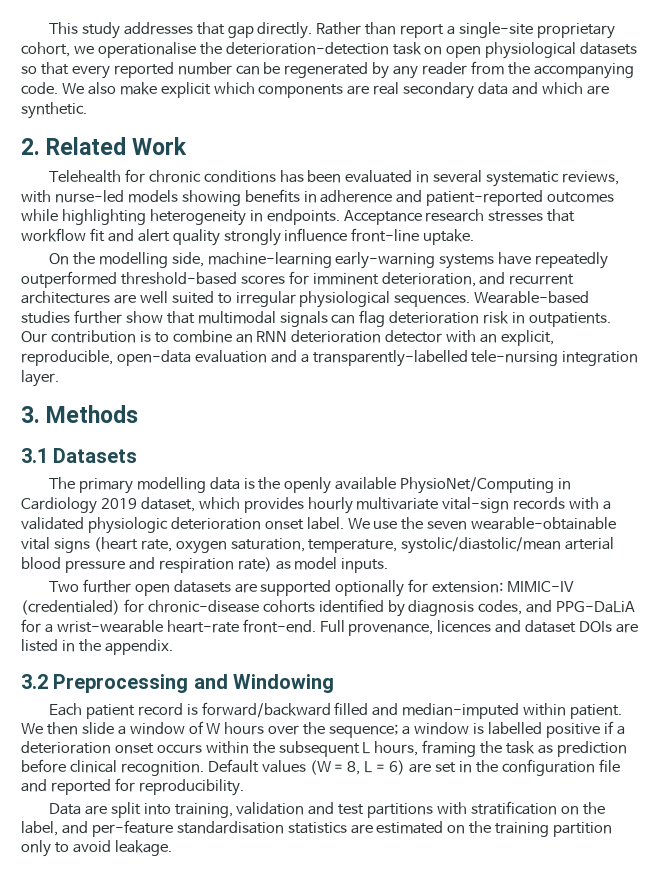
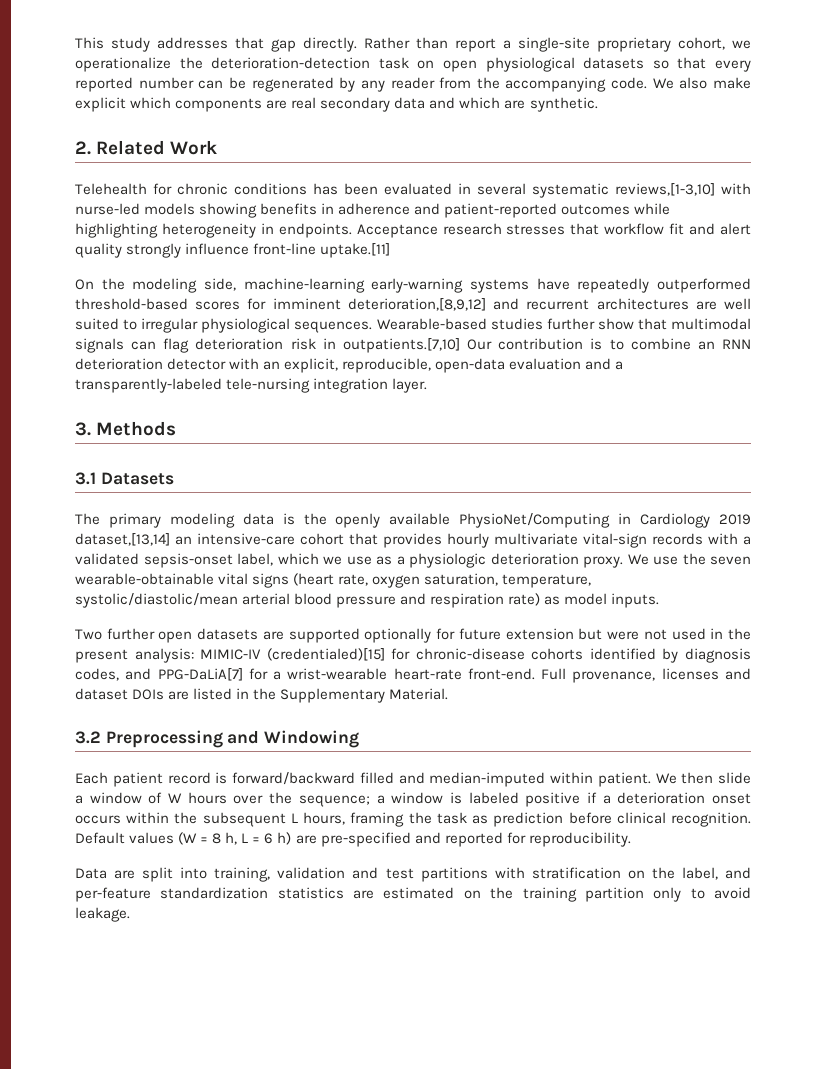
- Rather than report a single-site proprietary cohort, we operationalise the deterioration-detection task on open physiological datasets so that every reported number can be regenerated by any reader from the accompanying code.
+ Rather than report a single-site proprietary cohort, we operationalize the deterioration-detection task on open physiological datasets so that every reported number can be regenerated by any reader from the accompanying code.
- Telehealth for chronic conditions has been evaluated in several systematic reviews, with nurse-led models showing benefits in adherence and patient-reported outcomes while highlighting heterogeneity in endpoints.
+ Telehealth for chronic conditions has been evaluated in several systematic reviews,[1-3,10] with nurse-led models showing benefits in adherence and patient-reported outcomes while highlighting heterogeneity in endpoints.
- Acceptance research stresses that workflow fit and alert quality strongly influence front-line uptake.
+ Acceptance research stresses that workflow fit and alert quality strongly influence front-line uptake.[11]
- On the modelling side, machine-learning early-warning systems have repeatedly outperformed threshold-based scores for imminent deterioration, and recurrent architectures are well suited to irregular physiological sequences.
+ On the modeling side, machine-learning early-warning systems have repeatedly outperformed threshold-based scores for imminent deterioration,[8,9,12] and recurrent architectures are well suited to irregular physiological sequences.
- Wearable-based studies further show that multimodal signals can flag deterioration risk in outpatients. Our contribution is to combine an RNN deterioration detector with an explicit, reproducible, open-data evaluation and a transparently-labelled tele-nursing integration layer.
+ Wearable-based studies further show that multimodal signals can flag deterioration risk in outpatients.[7,10] Our contribution is to combine an RNN deterioration detector with an explicit, reproducible, open-data evaluation and a transparently-labeled tele-nursing integration layer.
- The primary modelling data is the openly available PhysioNet/Computing in Cardiology 2019 dataset, which provides hourly multivariate vital-sign records with a validated physiologic deterioration onset label.
+ The primary modeling data is the openly available PhysioNet/Computing in Cardiology 2019 dataset,[13,14] an intensive-care cohort that provides hourly multivariate vital-sign records with a validated sepsis-onset label, which we use as a physiologic deterioration proxy.
- Two further open datasets are supported optionally for extension: MIMIC-IV (credentialed) for chronic-disease cohorts identified by diagnosis codes, and PPG-DaLiA for a wrist-wearable heart-rate front-end.
+ Two further open datasets are supported optionally for future extension but were not used in the present analysis: MIMIC-IV (credentialed)[15] for chronic-disease cohorts identified by diagnosis codes, and PPG-DaLiA[7] for a wrist-wearable heart-rate front-end.
- Full provenance, licences and dataset DOIs are listed in the appendix.
+ Full provenance, licenses and dataset DOIs are listed in the Supplementary Material.
- We then slide a window of W hours over the sequence; a window is labelled positive if a deterioration onset occurs within the subsequent L hours, framing the task as prediction before clinical recognition.
+ We then slide a window of W hours over the sequence; a window is labeled positive if a deterioration onset occurs within the subsequent L hours, framing the task as prediction before clinical recognition.
- Default values (W = 8, L = 6) are set in the configuration file and reported for reproducibility.
+ Default values (W = 8 h, L = 6 h) are pre-specified and reported for reproducibility.
- Data are split into training, validation and test partitions with stratification on the label, and per-feature standardisation statistics are estimated on the training partition only to avoid leakage.
+ Data are split into training, validation and test partitions with stratification on the label, and per-feature standardization statistics are estimated on the training partition only to avoid leakage.

